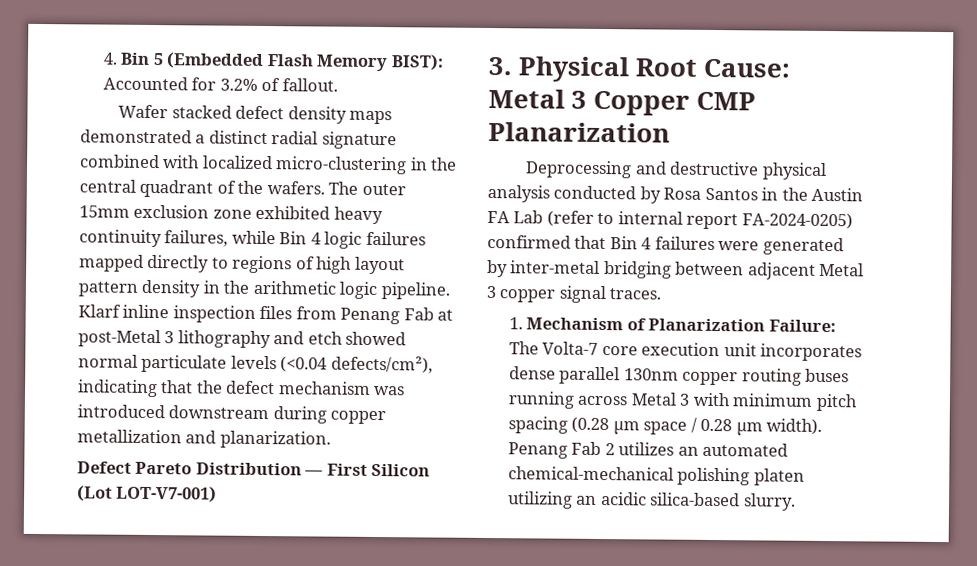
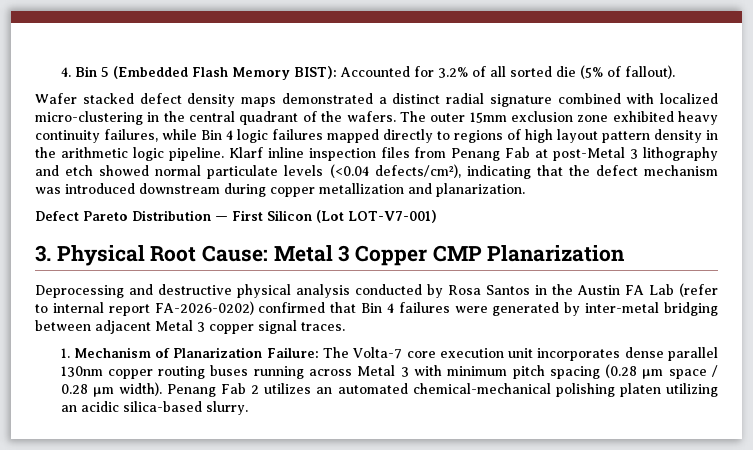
- 4. Bin 5 (Embedded Flash Memory BIST): Accounted for 3.2% of fallout.
+ 4. Bin 5 (Embedded Flash Memory BIST): Accounted for 3.2% of all sorted die (5% of fallout).
- Deprocessing and destructive physical analysis conducted by Rosa Santos in the Austin FA Lab (refer to internal report FA-2024-0205) confirmed that Bin 4 failures were generated by inter-metal bridging between adjacent Metal 3 copper signal traces.
+ Deprocessing and destructive physical analysis conducted by Rosa Santos in the Austin FA Lab (refer to internal report FA-2026-0202) confirmed that Bin 4 failures were generated by inter-metal bridging between adjacent Metal 3 copper signal traces.

